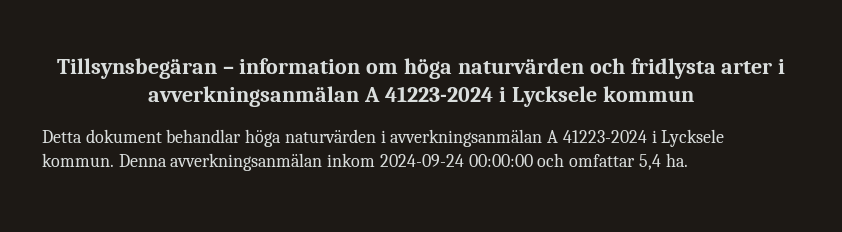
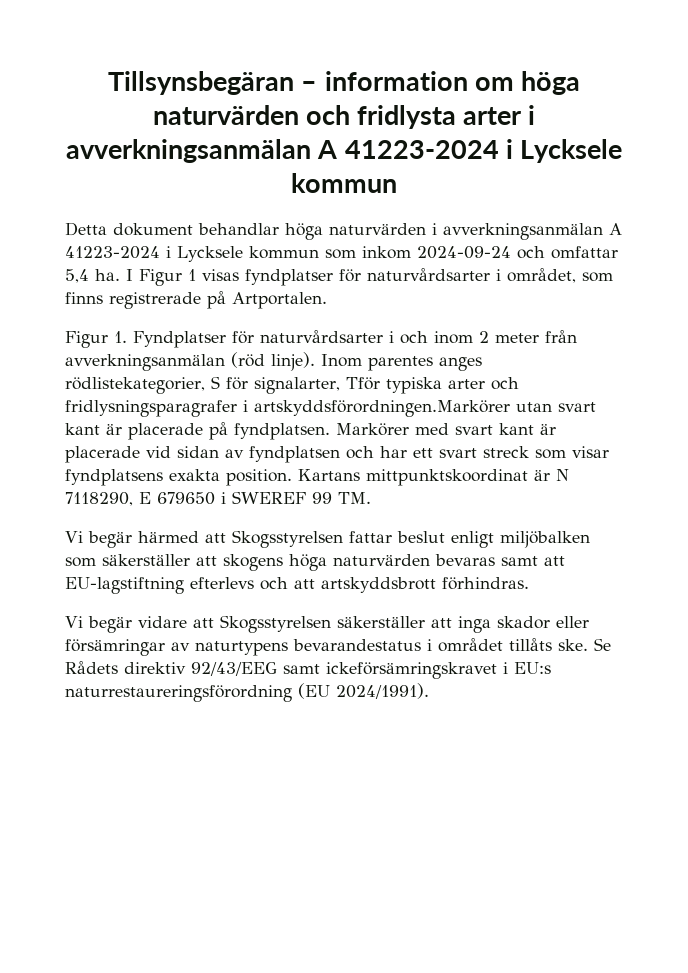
- Detta dokument behandlar höga naturvärden i avverkningsanmälan A 41223-2024 i Lycksele kommun. Denna avverkningsanmälan inkom 2024-09-24 00:00:00 och omfattar 5,4 ha.
+ Detta dokument behandlar höga naturvärden i avverkningsanmälan A 41223-2024 i Lycksele kommun som inkom 2024-09-24 och omfattar 5,4 ha.
+ I Figur 1 visas fyndplatser för naturvårdsarter i området, som finns registrerade på Artportalen.
+ Figur 1. Fyndplatser för naturvårdsarter i och inom 2 meter från avverkningsanmälan (röd linje). Inom parentes anges rödlistekategorier, S för signalarter, Tför typiska arter och fridlysningsparagrafer i artskyddsförordningen.Markörer utan svart kant är placerade på fyndplatsen. Markörer med svart kant är placerade vid sidan av fyndplatsen och har ett svart streck som visar fyndplatsens exakta position. Kartans mittpunktskoordinat är N 7118290, E 679650 i SWEREF 99 TM.
+ Vi begär härmed att Skogsstyrelsen fattar beslut enligt miljöbalken som säkerställer att skogens höga naturvärden bevaras samt att EU-lagstiftning efterlevs och att artskyddsbrott förhindras.
+ Vi begär vidare att Skogsstyrelsen säkerställer att inga skador eller försämringar av naturtypens bevarandestatus i området tillåts ske. Se Rådets direktiv 92/43/EEG samt ickeförsämringskravet i EU:s naturrestaureringsförordning (EU 2024/1991).

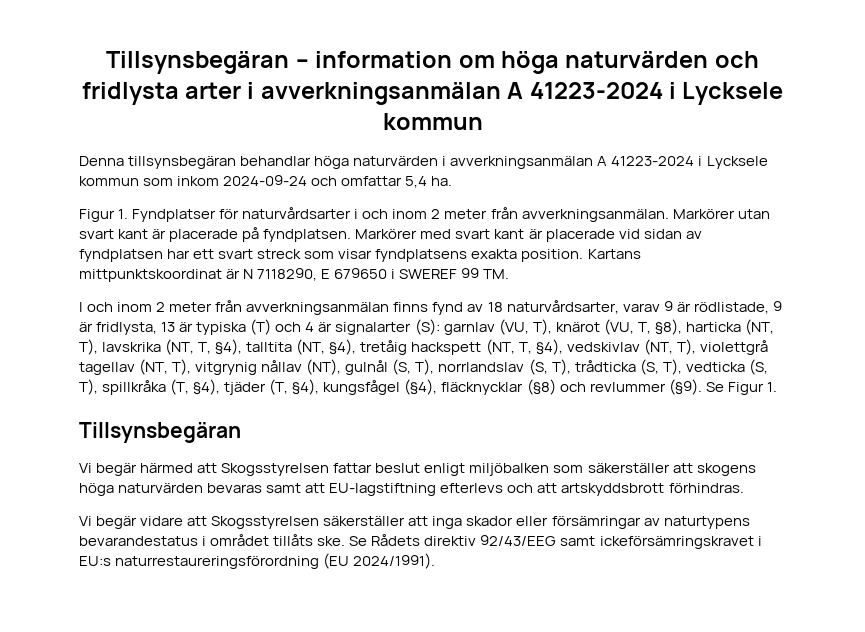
- Detta dokument behandlar höga naturvärden i avverkningsanmälan A 41223-2024 i Lycksele kommun som inkom 2024-09-24 och omfattar 5,4 ha. I Figur 1 visas fyndplatser för naturvårdsarter i området, som finns registrerade på Artportalen.
+ Denna tillsynsbegäran behandlar höga naturvärden i avverkningsanmälan A 41223-2024 i Lycksele kommun som inkom 2024-09-24 och omfattar 5,4 ha.
- Figur 1. Fyndplatser för naturvårdsarter i och inom 2 meter från avverkningsanmälan (röd linje). Inom parentes anges rödlistekategorier, S för signalarter, Tför typiska arter och fridlysningsparagrafer i artskyddsförordningen.Markörer utan svart kant är placerade på fyndplatsen.
+ Figur 1. Fyndplatser för naturvårdsarter i och inom 2 meter från avverkningsanmälan. Markörer utan svart kant är placerade på fyndplatsen.
- Markörer med svart kant är placerade vid sidan av fyndplatsen och har ett svart streck som visar fyndplatsens exakta position.
+ Markörer med svart kant är placerade vid sidan av fyndplatsen har ett svart streck som visar fyndplatsens exakta position.
+ I och inom 2 meter från avverkningsanmälan finns fynd av 18 naturvårdsarter, varav 9 är rödlistade, 9 är fridlysta, 13 är typiska (T) och 4 är signalarter (S): garnlav (VU, T), knärot (VU, T, §8), harticka (NT, T), lavskrika (NT, T, §4), talltita (NT, §4), tretåig hackspett (NT, T, §4), vedskivlav (NT, T), violettgrå tagellav (NT, T), vitgrynig nållav (NT), gulnål (S, T), norrlandslav (S, T), trådticka (S, T), vedticka (S, T), spillkråka (T, §4), tjäder (T, §4), kungsfågel (§4), fläcknycklar (§8) och revlummer (§9). Se Figur 1.
+ Tillsynsbegäran

